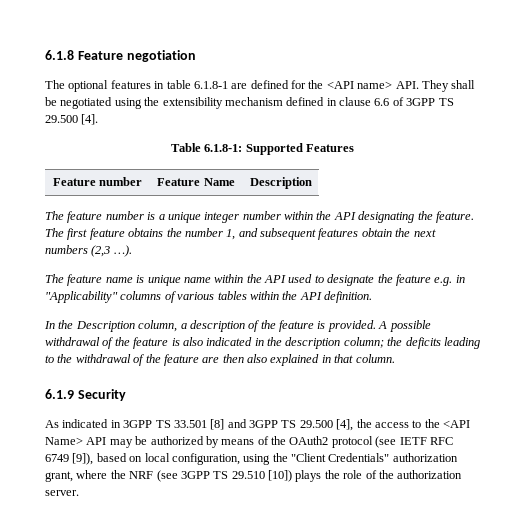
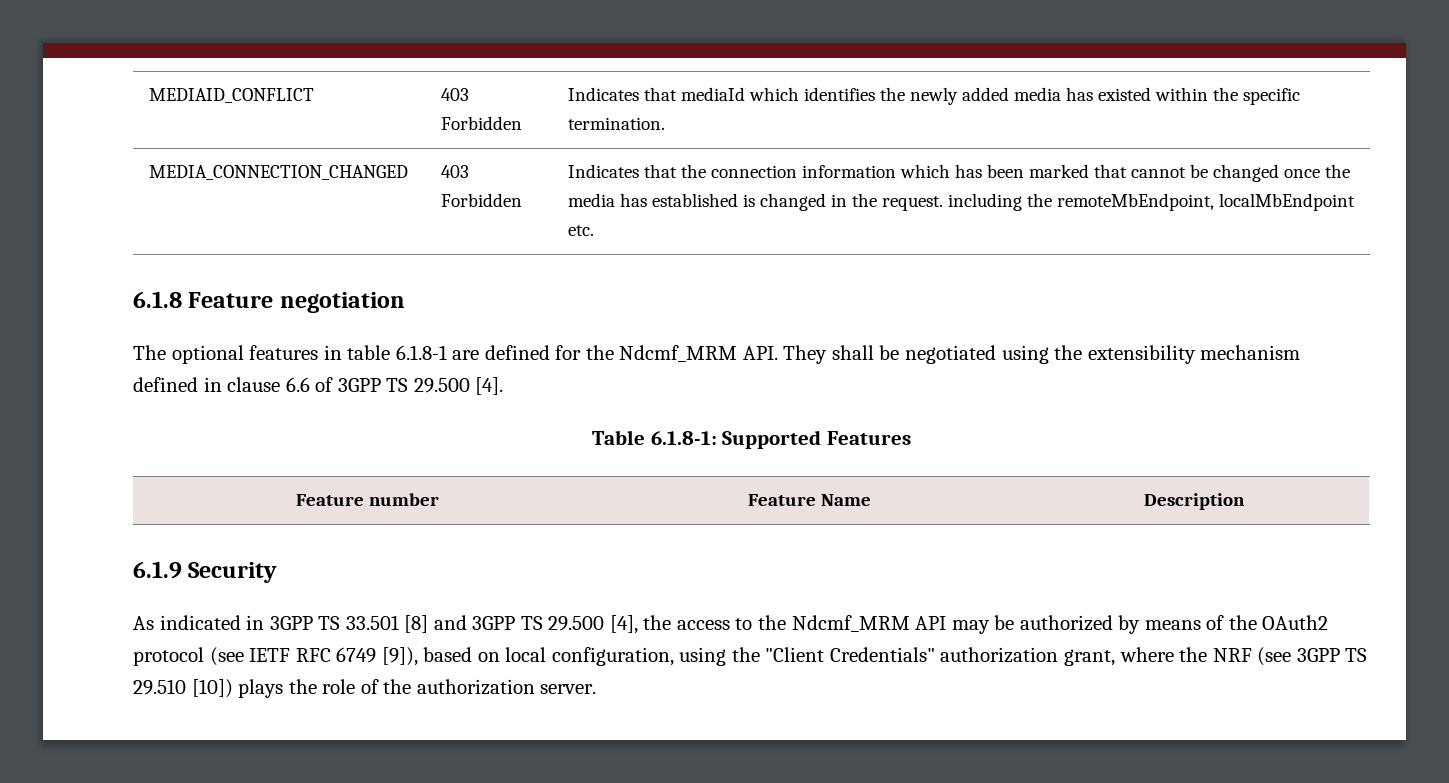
+ MEDIAID_CONFLICT | 403 Forbidden | Indicates that mediaId which identifies the newly added media has existed within the specific termination.
+ MEDIA_CONNECTION_CHANGED | 403 Forbidden | Indicates that the connection information which has been marked that cannot be changed once the media has established is changed in the request. including the remoteMbEndpoint, localMbEndpoint etc.
- The optional features in table 6.1.8-1 are defined for the <API name> API. They shall be negotiated using the extensibility mechanism defined in clause 6.6 of 3GPP TS 29.500 [4].
+ The optional features in table 6.1.8-1 are defined for the Ndcmf_MRM API. They shall be negotiated using the extensibility mechanism defined in clause 6.6 of 3GPP TS 29.500 [4].
- The feature number is a unique integer number within the API designating the feature. The first feature obtains the number 1, and subsequent features obtain the next numbers (2,3 …).
- The feature name is unique name within the API used to designate the feature e.g. in "Applicability" columns of various tables within the API definition.
- In the Description column, a description of the feature is provided. A possible withdrawal of the feature is also indicated in the description column; the deficits leading to the withdrawal of the feature are then also explained in that column.
- As indicated in 3GPP TS 33.501 [8] and 3GPP TS 29.500 [4], the access to the <API Name> API may be authorized by means of the OAuth2 protocol (see IETF RFC 6749 [9]), based on local configuration, using the "Client Credentials" authorization grant, where the NRF (see 3GPP TS 29.510 [10]) plays the role of the authorization server.
+ As indicated in 3GPP TS 33.501 [8] and 3GPP TS 29.500 [4], the access to the Ndcmf_MRM API may be authorized by means of the OAuth2 protocol (see IETF RFC 6749 [9]), based on local configuration, using the "Client Credentials" authorization grant, where the NRF (see 3GPP TS 29.510 [10]) plays the role of the authorization server.

